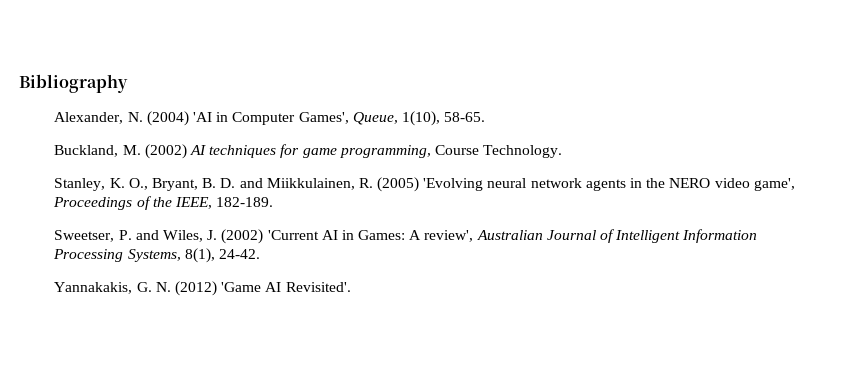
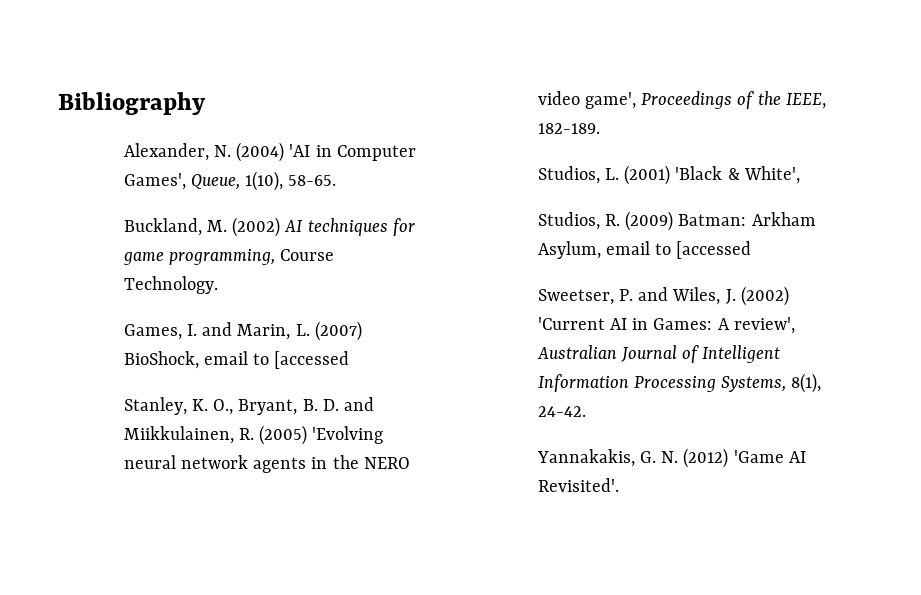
+ Games, I. and Marin, L. (2007) BioShock, email to [accessed
+ Studios, L. (2001) 'Black & White',
+ Studios, R. (2009) Batman: Arkham Asylum, email to [accessed

